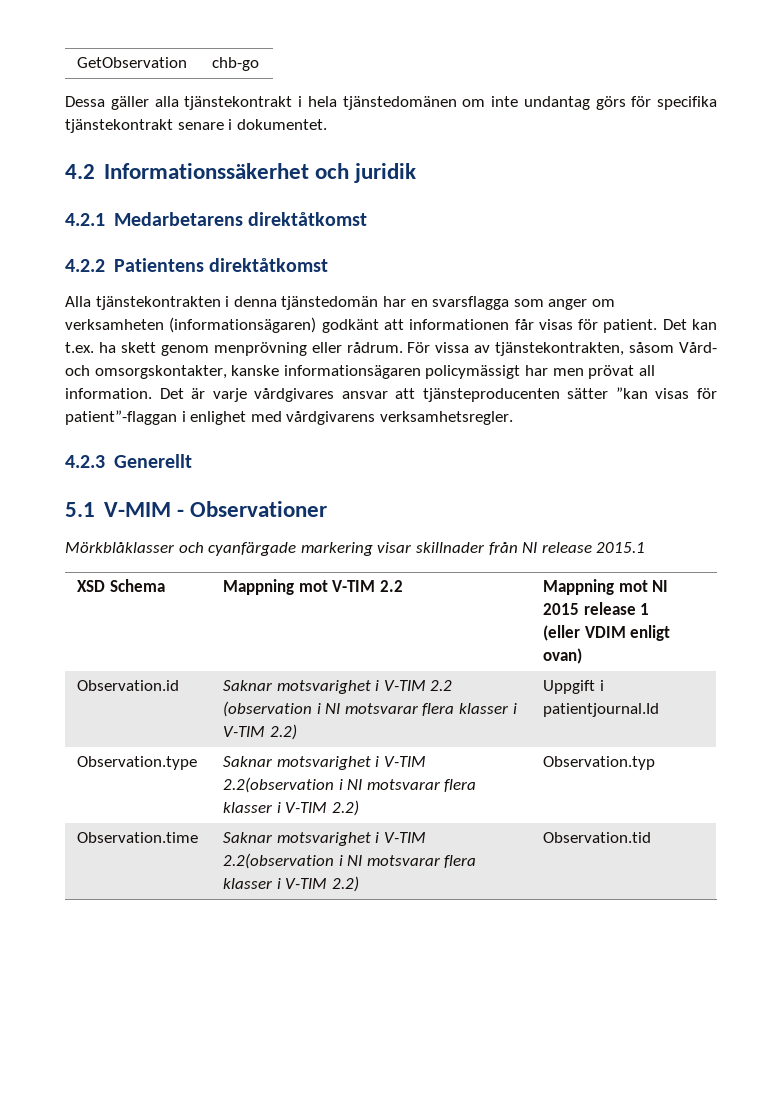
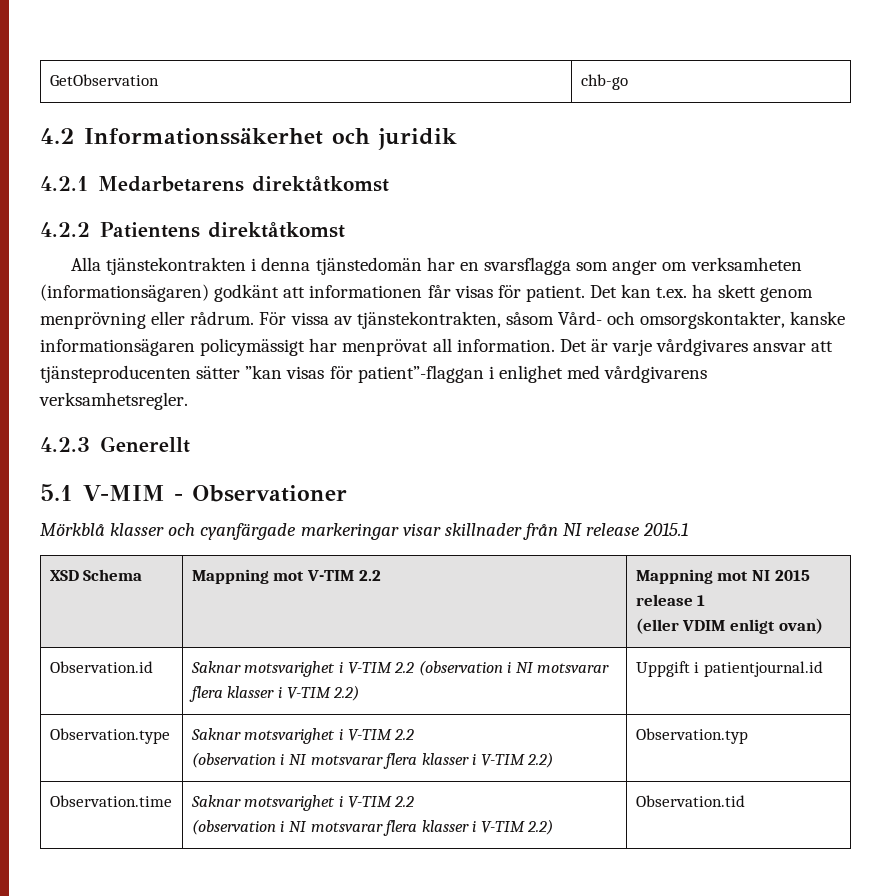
- Dessa gäller alla tjänstekontrakt i hela tjänstedomänen om inte undantag görs för specifika tjänstekontrakt senare i dokumentet.
- För vissa av tjänstekontrakten, såsom Vård- och omsorgskontakter, kanske informationsägaren policymässigt har men prövat all information.
+ För vissa av tjänstekontrakten, såsom Vård- och omsorgskontakter, kanske informationsägaren policymässigt har menprövat all information.
- Mörkblåklasser och cyanfärgade markering visar skillnader från NI release 2015.1
+ Mörkblå klasser och cyanfärgade markeringar visar skillnader från NI release 2015.1
- Observation.id | Saknar motsvarighet i V-TIM 2.2 (observation i NI motsvarar flera klasser i V-TIM 2.2) | Uppgift i patientjournal.Id
+ Observation.id | Saknar motsvarighet i V-TIM 2.2 (observation i NI motsvarar flera klasser i V-TIM 2.2) | Uppgift i patientjournal.id
- Observation.type | Saknar motsvarighet i V-TIM 2.2(observation i NI motsvarar flera klasser i V-TIM 2.2) | Observation.typ
+ Observation.type | Saknar motsvarighet i V-TIM 2.2
+ (observation i NI motsvarar flera klasser i V-TIM 2.2) | Observation.typ
- Observation.time | Saknar motsvarighet i V-TIM 2.2(observation i NI motsvarar flera klasser i V-TIM 2.2) | Observation.tid
+ Observation.time | Saknar motsvarighet i V-TIM 2.2
+ (observation i NI motsvarar flera klasser i V-TIM 2.2) | Observation.tid

